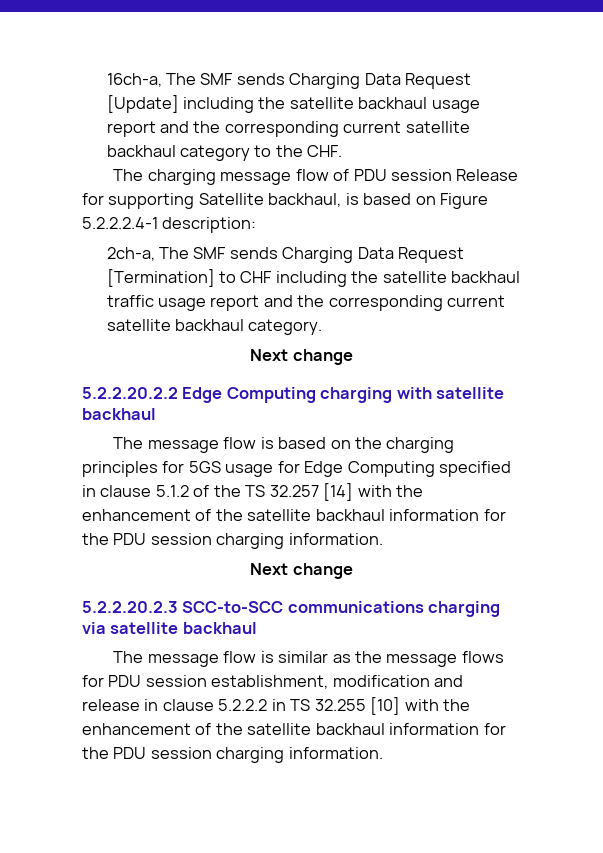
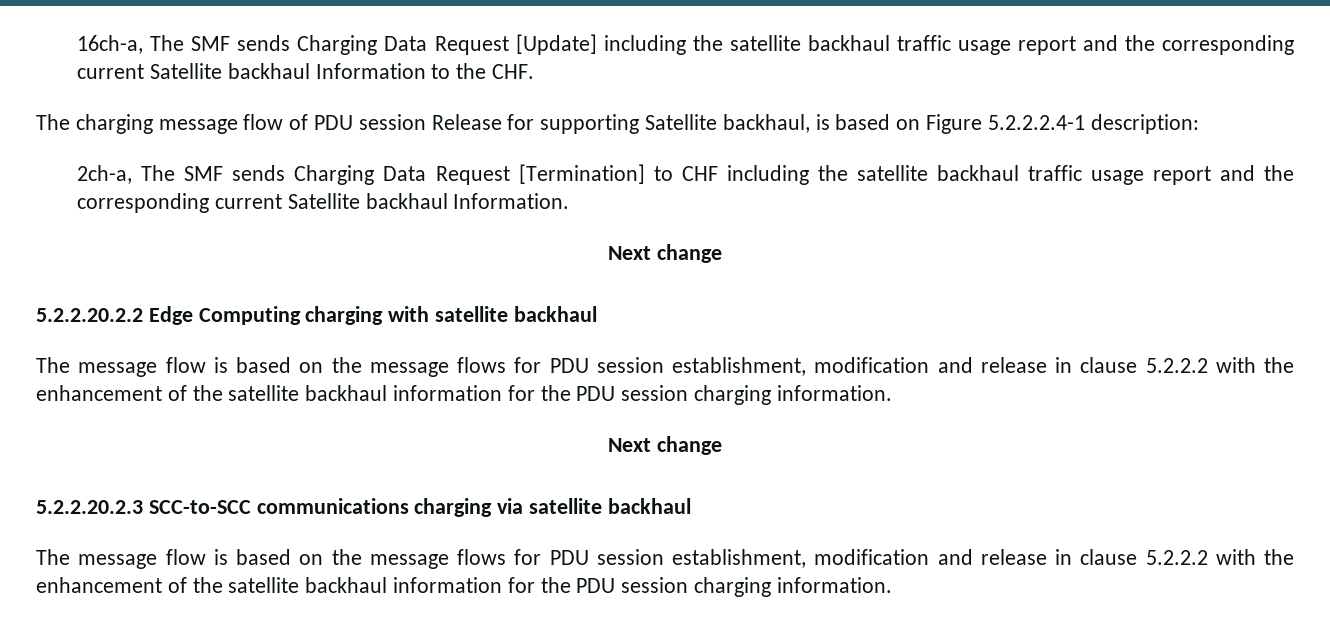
- 16ch-a, The SMF sends Charging Data Request [Update] including the satellite backhaul usage report and the corresponding current satellite backhaul category to the CHF.
+ 16ch-a, The SMF sends Charging Data Request [Update] including the satellite backhaul traffic usage report and the corresponding current Satellite backhaul Information to the CHF.
- 2ch-a, The SMF sends Charging Data Request [Termination] to CHF including the satellite backhaul traffic usage report and the corresponding current satellite backhaul category.
+ 2ch-a, The SMF sends Charging Data Request [Termination] to CHF including the satellite backhaul traffic usage report and the corresponding current Satellite backhaul Information.
  5.2.2.20.2.2 Edge Computing charging with satellite backhaul
- The message flow is based on the charging principles for 5GS usage for Edge Computing specified in clause 5.1.2 of the TS 32.257 [14] with the enhancement of the satellite backhaul information for the PDU session charging information.
+ The message flow is based on the message flows for PDU session establishment, modification and release in clause 5.2.2.2 with the enhancement of the satellite backhaul information for the PDU session charging information.
  5.2.2.20.2.3 SCC-to-SCC communications charging via satellite backhaul
- The message flow is similar as the message flows for PDU session establishment, modification and release in clause 5.2.2.2 in TS 32.255 [10] with the enhancement of the satellite backhaul information for the PDU session charging information.
+ The message flow is based on the message flows for PDU session establishment, modification and release in clause 5.2.2.2 with the enhancement of the satellite backhaul information for the PDU session charging information.

